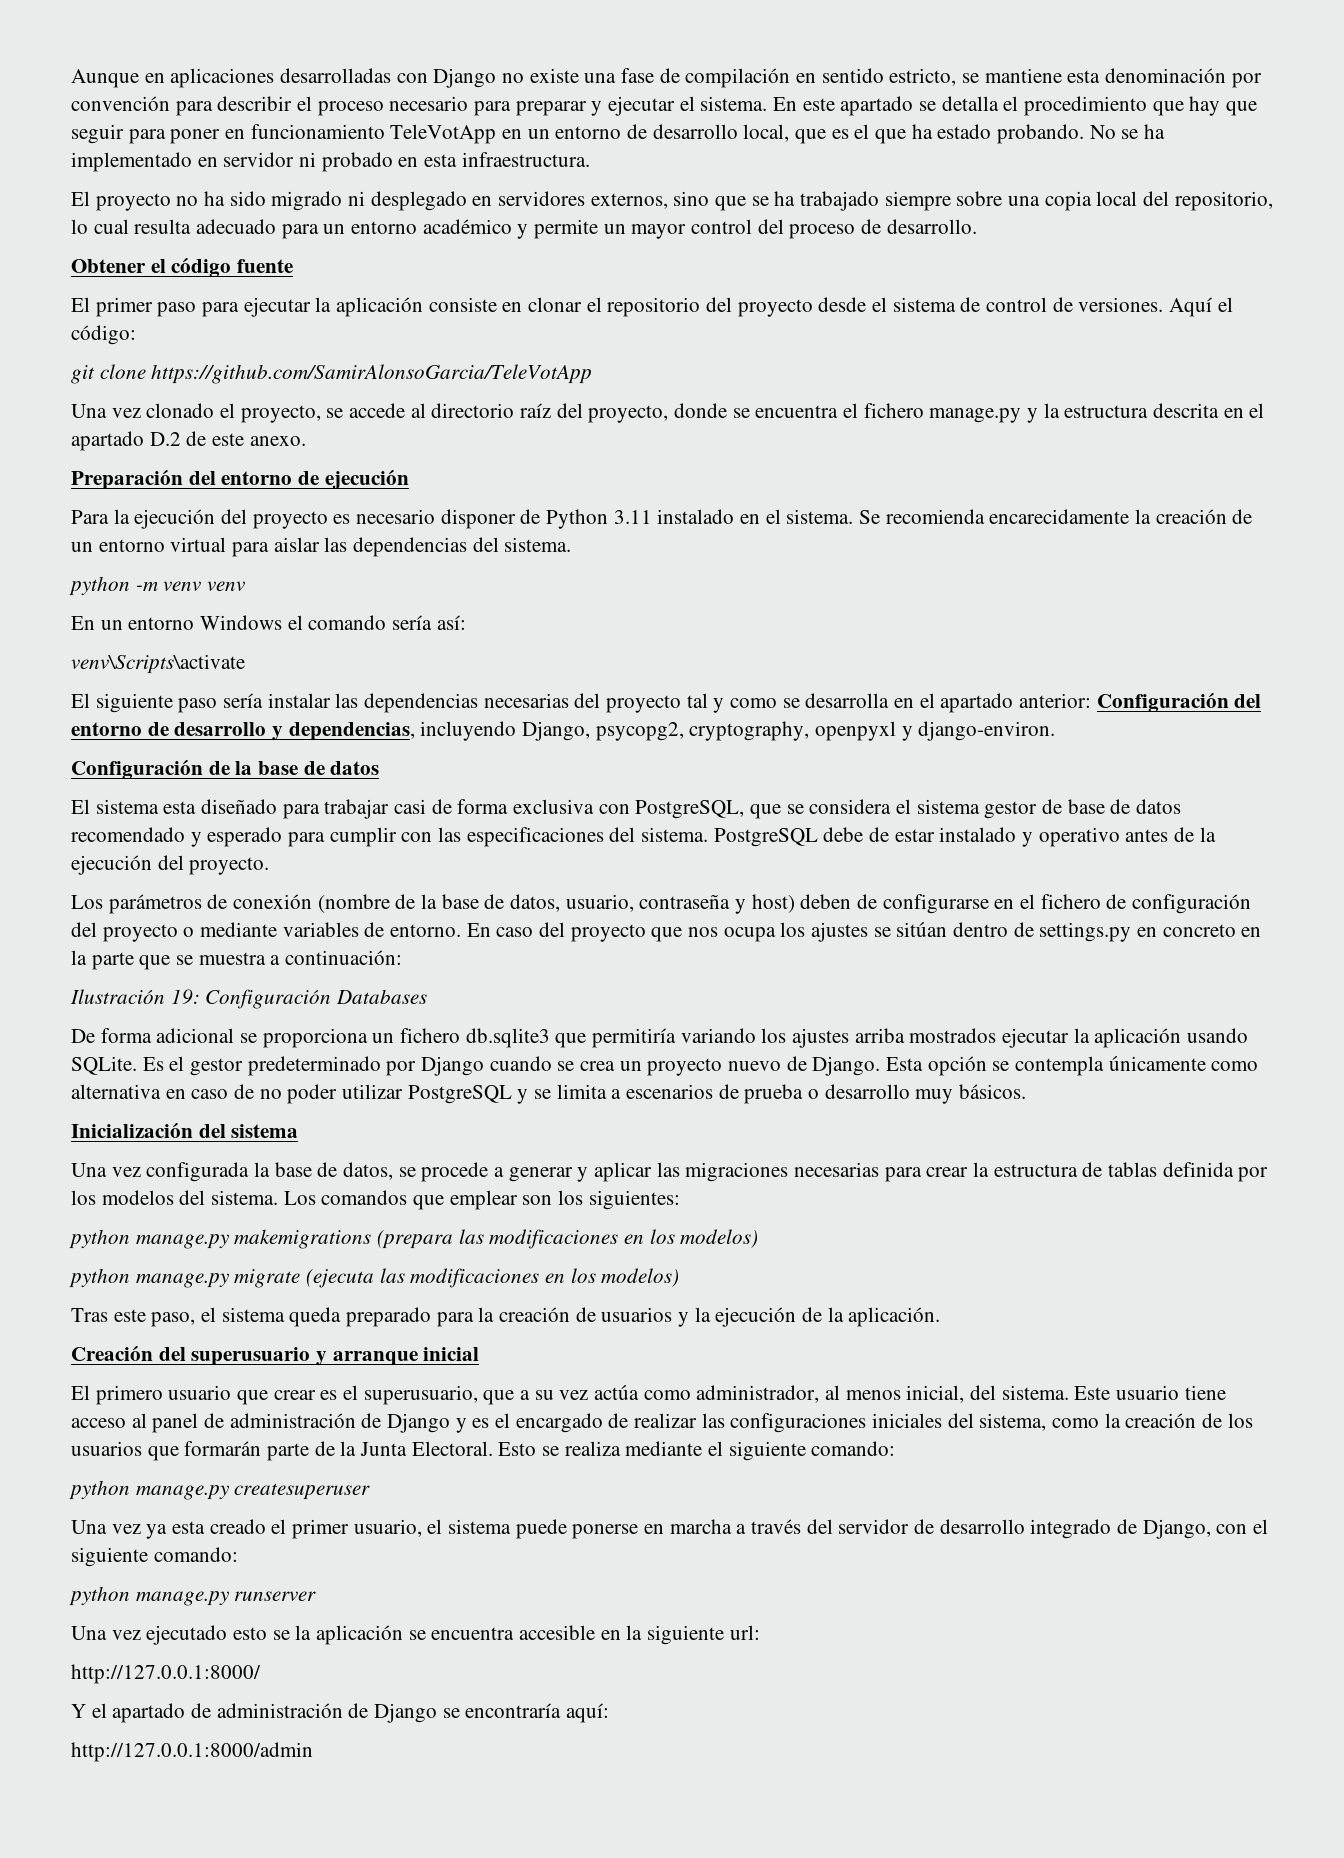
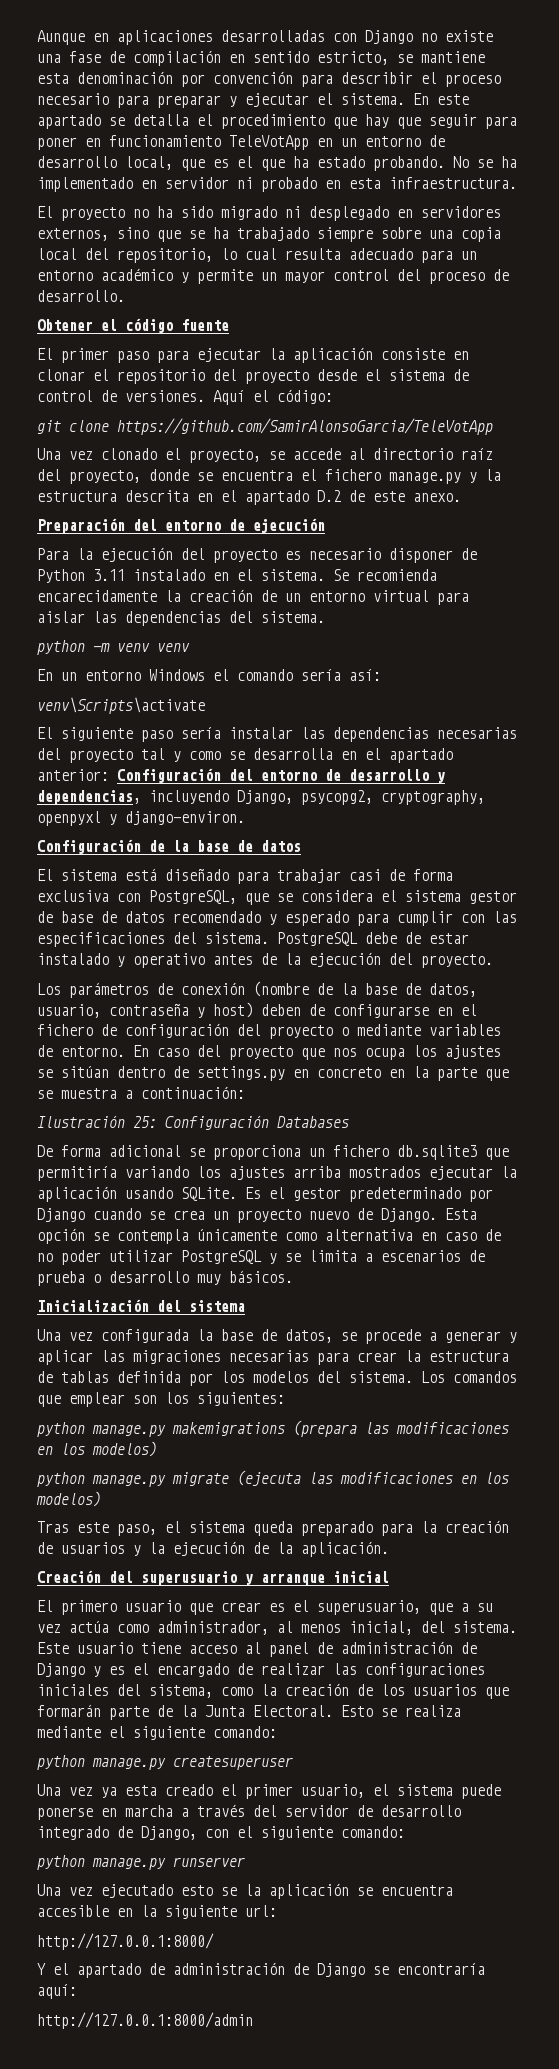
- El sistema esta diseñado para trabajar casi de forma exclusiva con PostgreSQL, que se considera el sistema gestor de base de datos recomendado y esperado para cumplir con las especificaciones del sistema.
+ El sistema está diseñado para trabajar casi de forma exclusiva con PostgreSQL, que se considera el sistema gestor de base de datos recomendado y esperado para cumplir con las especificaciones del sistema.
- Ilustración 19: Configuración Databases
+ Ilustración 25: Configuración Databases

